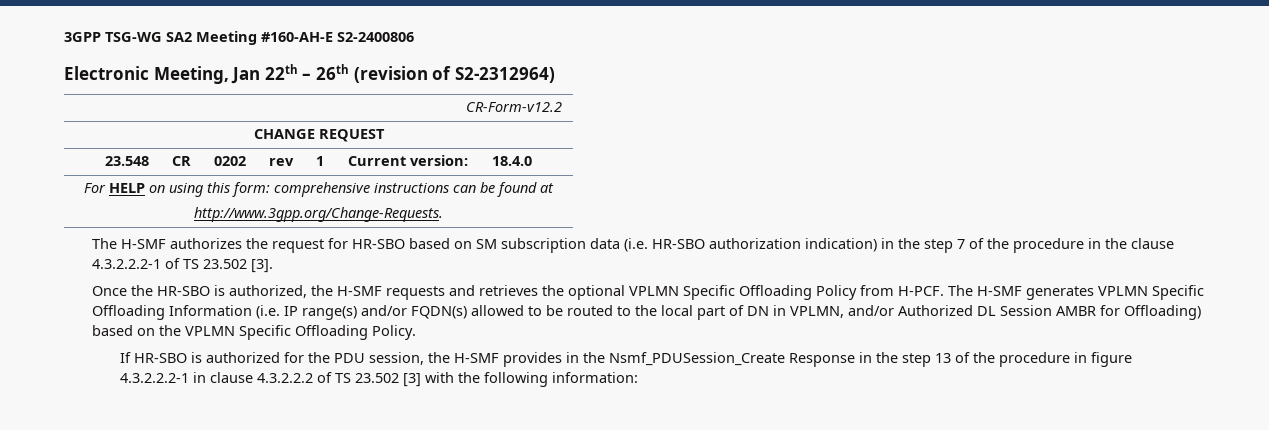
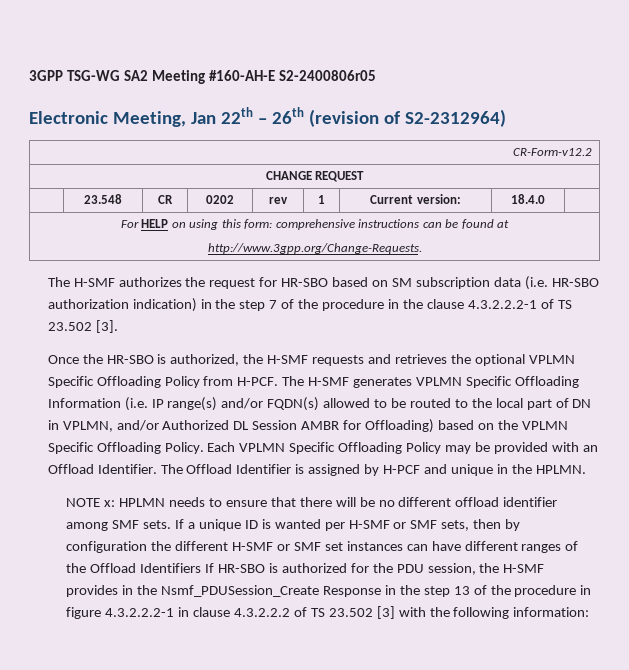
- 3GPP TSG-WG SA2 Meeting #160-AH-E S2-2400806
+ 3GPP TSG-WG SA2 Meeting #160-AH-E S2-2400806r05
- The H-SMF generates VPLMN Specific Offloading Information (i.e. IP range(s) and/or FQDN(s) allowed to be routed to the local part of DN in VPLMN, and/or Authorized DL Session AMBR for Offloading) based on the VPLMN Specific Offloading Policy.
- If HR-SBO is authorized for the PDU session, the H-SMF provides in the Nsmf_PDUSession_Create Response in the step 13 of the procedure in figure 4.3.2.2.2-1 in clause 4.3.2.2.2 of TS 23.502 [3] with the following information:
+ The H-SMF generates VPLMN Specific Offloading Information (i.e. IP range(s) and/or FQDN(s) allowed to be routed to the local part of DN in VPLMN, and/or Authorized DL Session AMBR for Offloading) based on the VPLMN Specific Offloading Policy. Each VPLMN Specific Offloading Policy may be provided with an Offload Identifier. The Offload Identifier is assigned by H-PCF and unique in the HPLMN.
+ NOTE x: HPLMN needs to ensure that there will be no different offload identifier among SMF sets. If a unique ID is wanted per H-SMF or SMF sets, then by configuration the different H-SMF or SMF set instances can have different ranges of the Offload Identifiers If HR-SBO is authorized for the PDU session, the H-SMF provides in the Nsmf_PDUSession_Create Response in the step 13 of the procedure in figure 4.3.2.2.2-1 in clause 4.3.2.2.2 of TS 23.502 [3] with the following information:

